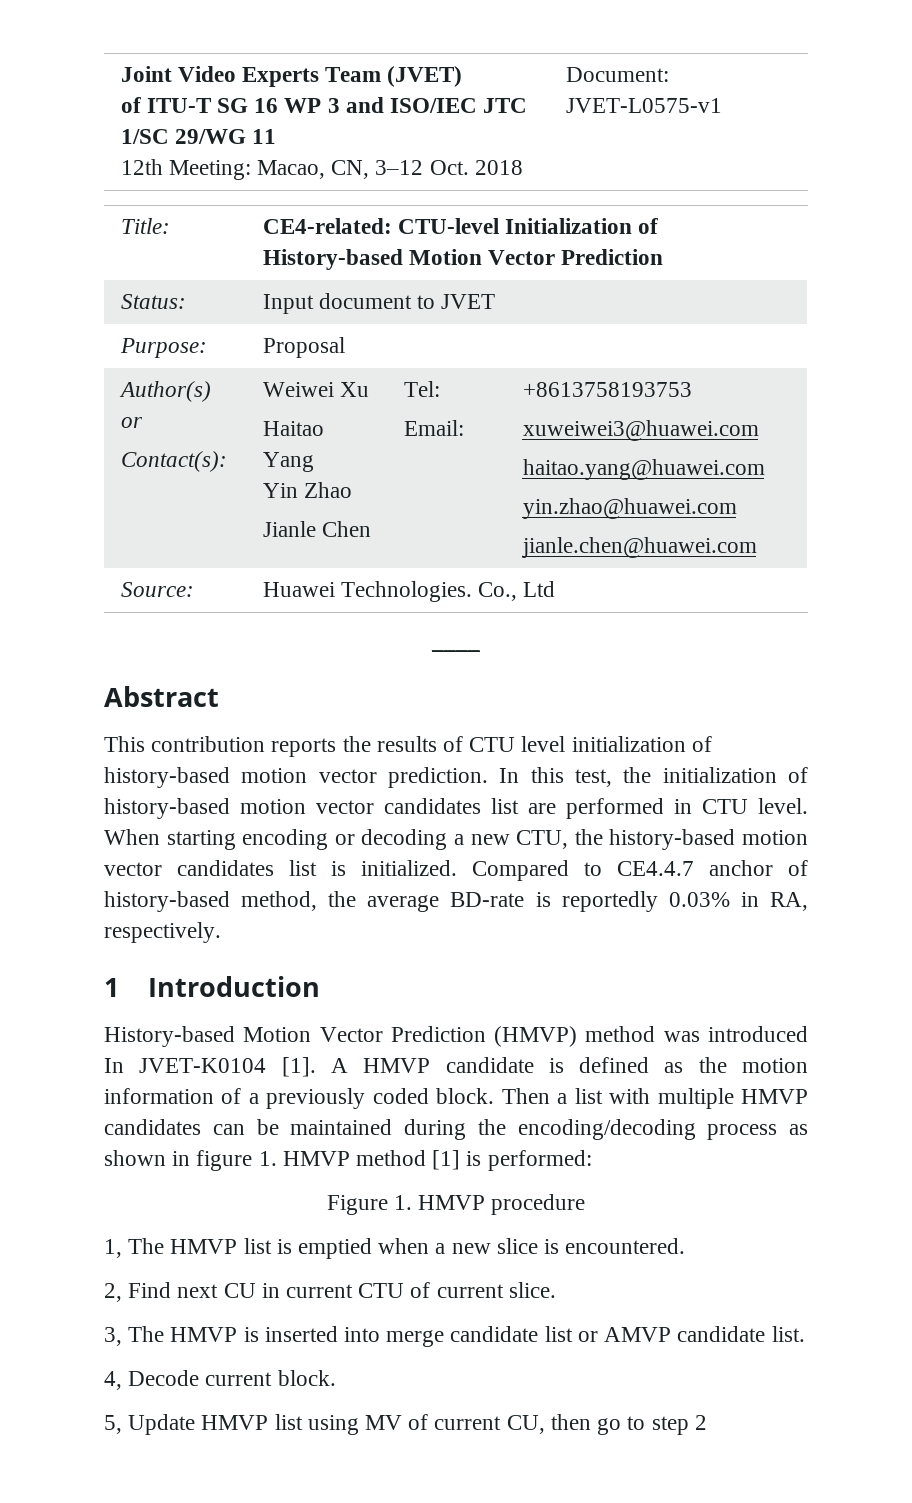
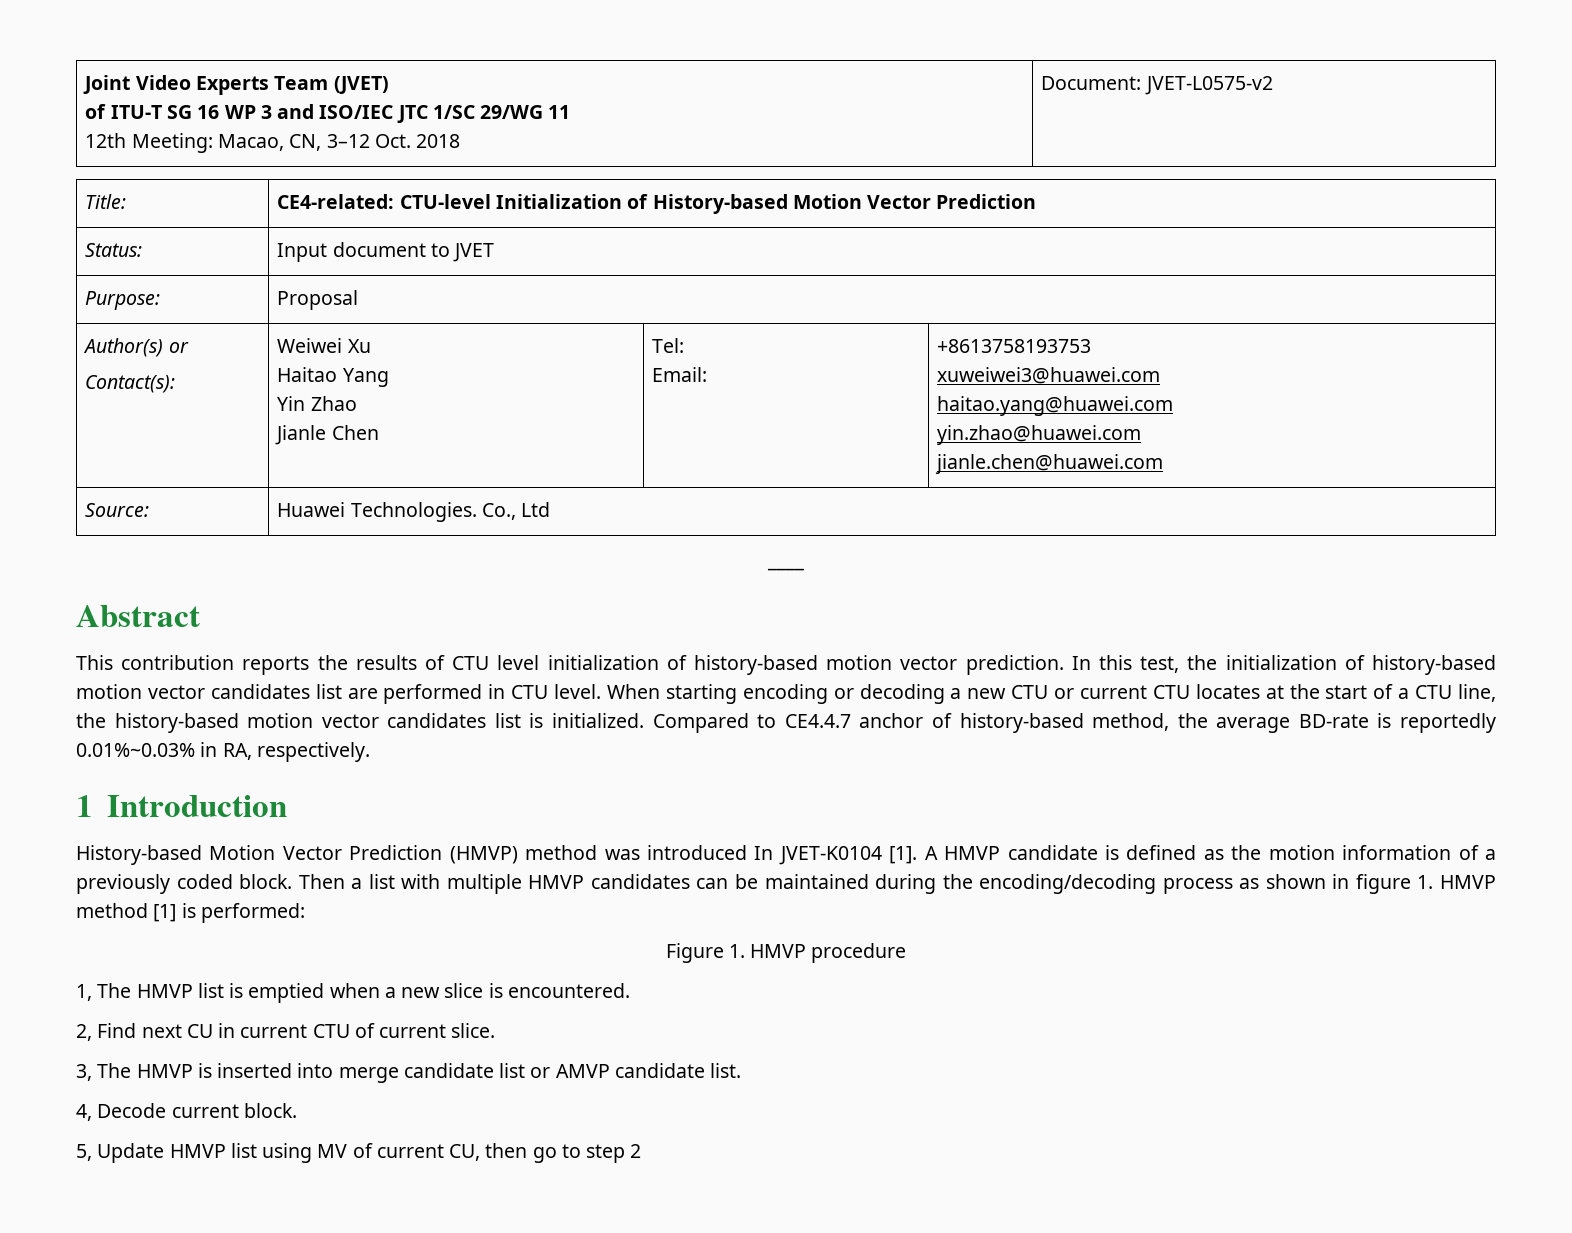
  Joint Video Experts Team (JVET)
  of ITU-T SG 16 WP 3 and ISO/IEC JTC 1/SC 29/WG 11
- 12th Meeting: Macao, CN, 3–12 Oct. 2018 | Document: JVET-L0575-v1
+ 12th Meeting: Macao, CN, 3–12 Oct. 2018 | Document: JVET-L0575-v2
- When starting encoding or decoding a new CTU, the history-based motion vector candidates list is initialized.
+ When starting encoding or decoding a new CTU or current CTU locates at the start of a CTU line, the history-based motion vector candidates list is initialized.
- Compared to CE4.4.7 anchor of history-based method, the average BD-rate is reportedly 0.03% in RA, respectively.
+ Compared to CE4.4.7 anchor of history-based method, the average BD-rate is reportedly 0.01%~0.03% in RA, respectively.

